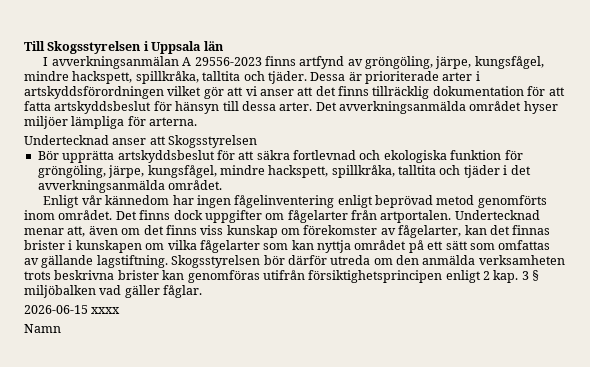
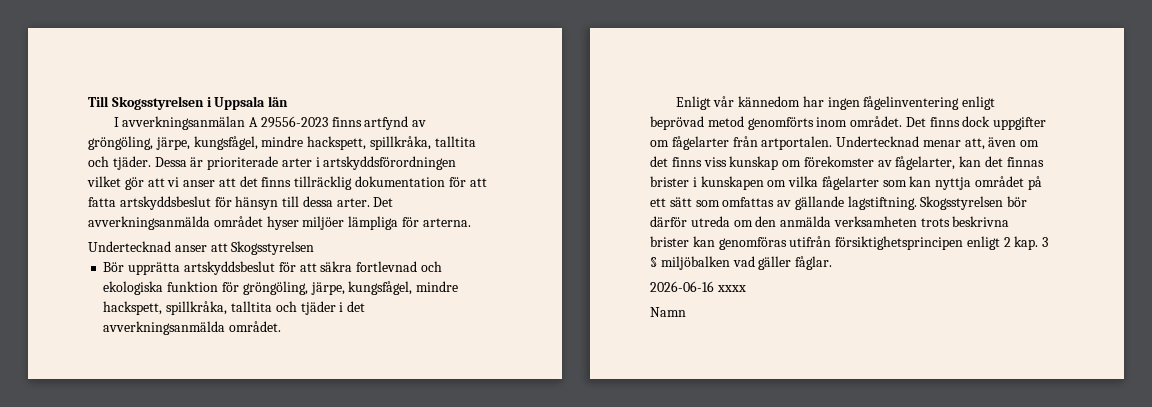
- 2026-06-15 xxxx
+ 2026-06-16 xxxx

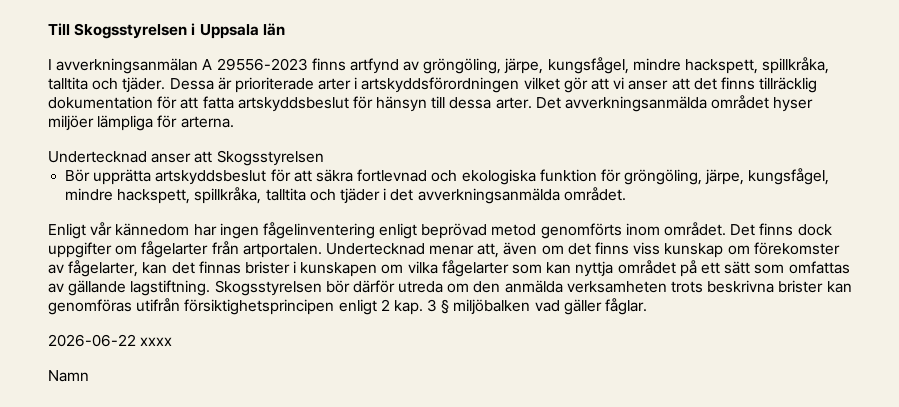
- 2026-06-16 xxxx
+ 2026-06-22 xxxx

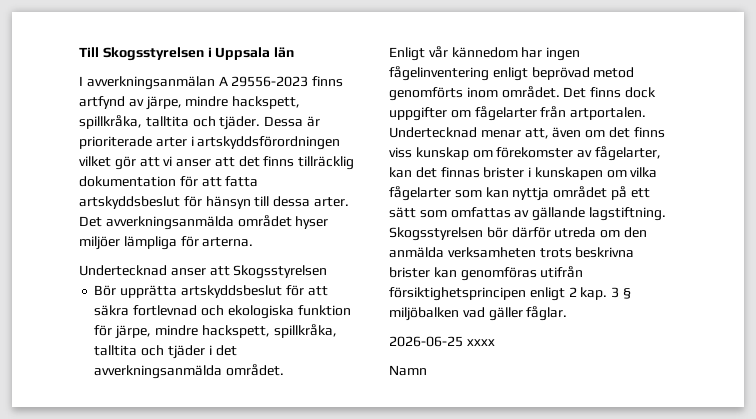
- I avverkningsanmälan A 29556-2023 finns artfynd av gröngöling, järpe, kungsfågel, mindre hackspett, spillkråka, talltita och tjäder.
+ I avverkningsanmälan A 29556-2023 finns artfynd av järpe, mindre hackspett, spillkråka, talltita och tjäder.
- Bör upprätta artskyddsbeslut för att säkra fortlevnad och ekologiska funktion för gröngöling, järpe, kungsfågel, mindre hackspett, spillkråka, talltita och tjäder i det avverkningsanmälda området.
+ Bör upprätta artskyddsbeslut för att säkra fortlevnad och ekologiska funktion för järpe, mindre hackspett, spillkråka, talltita och tjäder i det avverkningsanmälda området.
- 2026-06-22 xxxx
+ 2026-06-25 xxxx

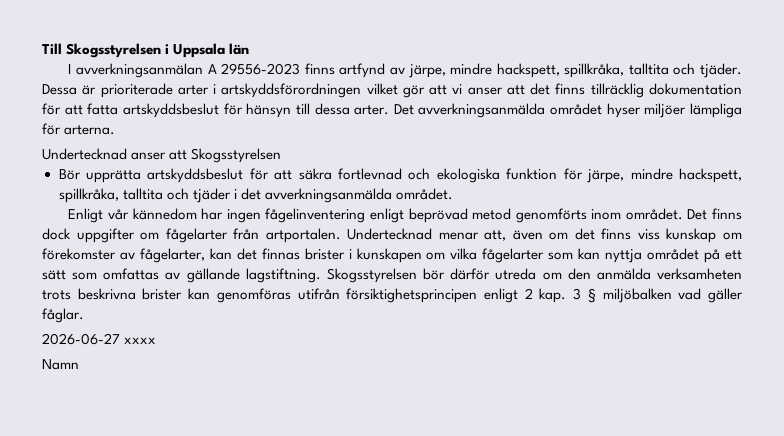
- 2026-06-25 xxxx
+ 2026-06-27 xxxx

